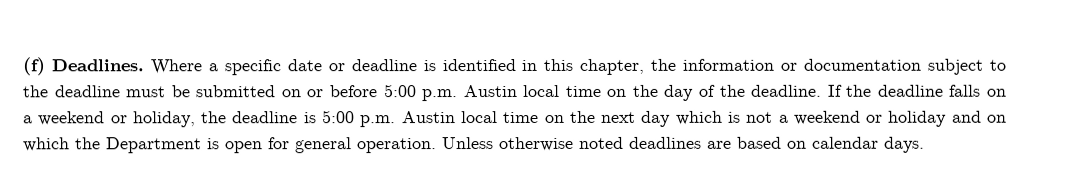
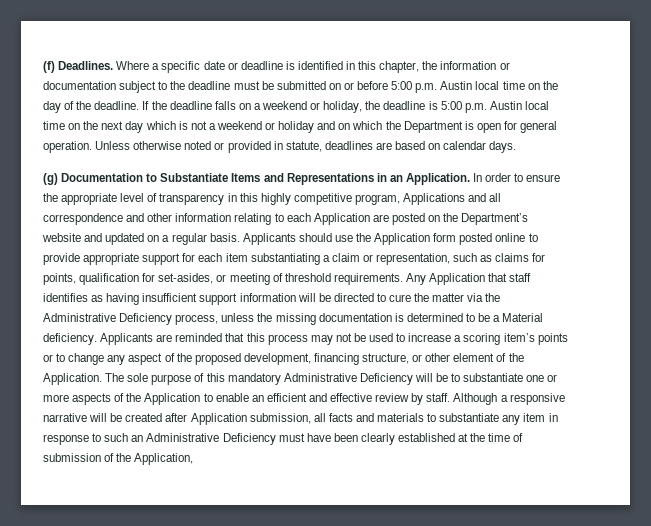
- Unless otherwise noted deadlines are based on calendar days.
+ Unless otherwise noted or provided in statute, deadlines are based on calendar days.
+ (g) Documentation to Substantiate Items and Representations in an Application. In order to ensure the appropriate level of transparency in this highly competitive program, Applications and all correspondence and other information relating to each Application are posted on the Department’s website and updated on a regular basis. Applicants should use the Application form posted online to provide appropriate support for each item substantiating a claim or representation, such as claims for points, qualification for set-asides, or meeting of threshold requirements. Any Application that staff identifies as having insufficient support information will be directed to cure the matter via the Administrative Deficiency process, unless the missing documentation is determined to be a Material deficiency. Applicants are reminded that this process may not be used to increase a scoring item’s points or to change any aspect of the proposed development, financing structure, or other element of the Application. The sole purpose of this mandatory Administrative Deficiency will be to substantiate one or more aspects of the Application to enable an efficient and effective review by staff. Although a responsive narrative will be created after Application submission, all facts and materials to substantiate any item in response to such an Administrative Deficiency must have been clearly established at the time of submission of the Application,

